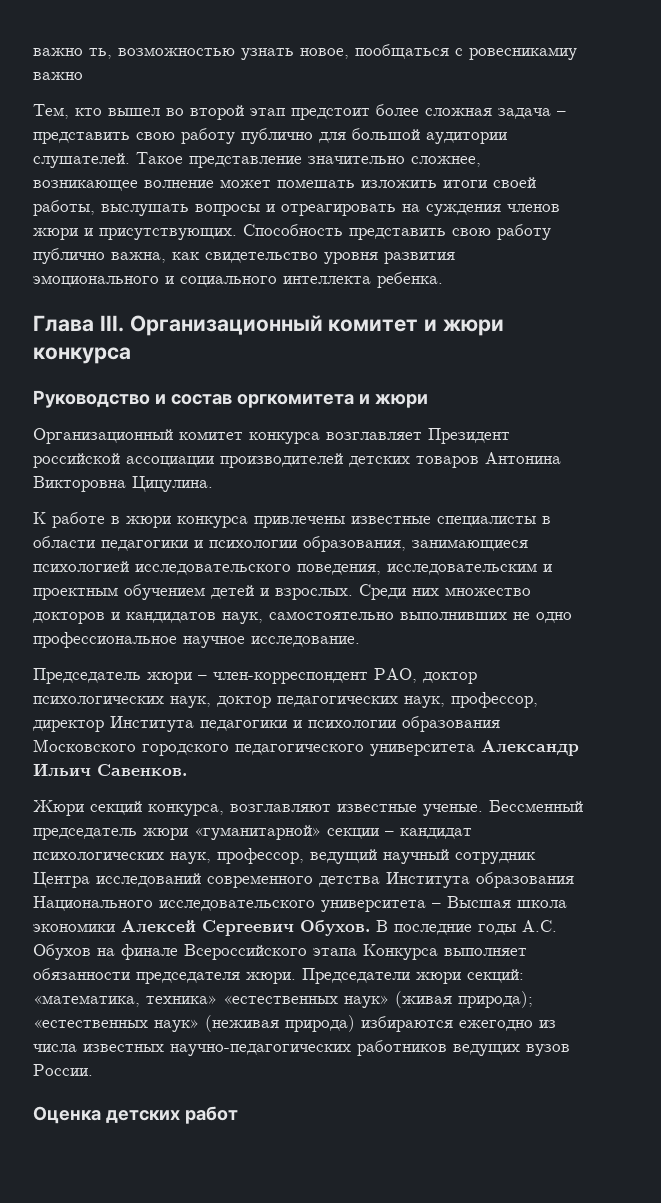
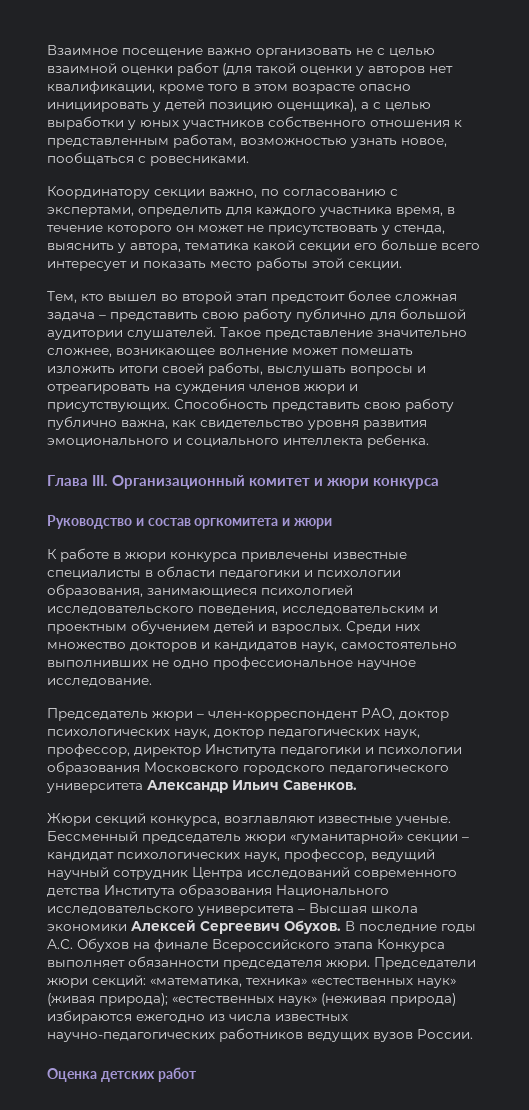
- важно ть, возможностью узнать новое, пообщаться с ровесникамиу важно
+ Взаимное посещение важно организовать не с целью взаимной оценки работ (для такой оценки у авторов нет квалификации, кроме того в этом возрасте опасно инициировать у детей позицию оценщика), а с целью выработки у юных участников собственного отношения к представленным работам, возможностью узнать новое, пообщаться с ровесниками.
+ Координатору секции важно, по согласованию с экспертами, определить для каждого участника время, в течение которого он может не присутствовать у стенда, выяснить у автора, тематика какой секции его больше всего интересует и показать место работы этой секции.
- Организационный комитет конкурса возглавляет Президент российской ассоциации производителей детских товаров Антонина Викторовна Цицулина.

